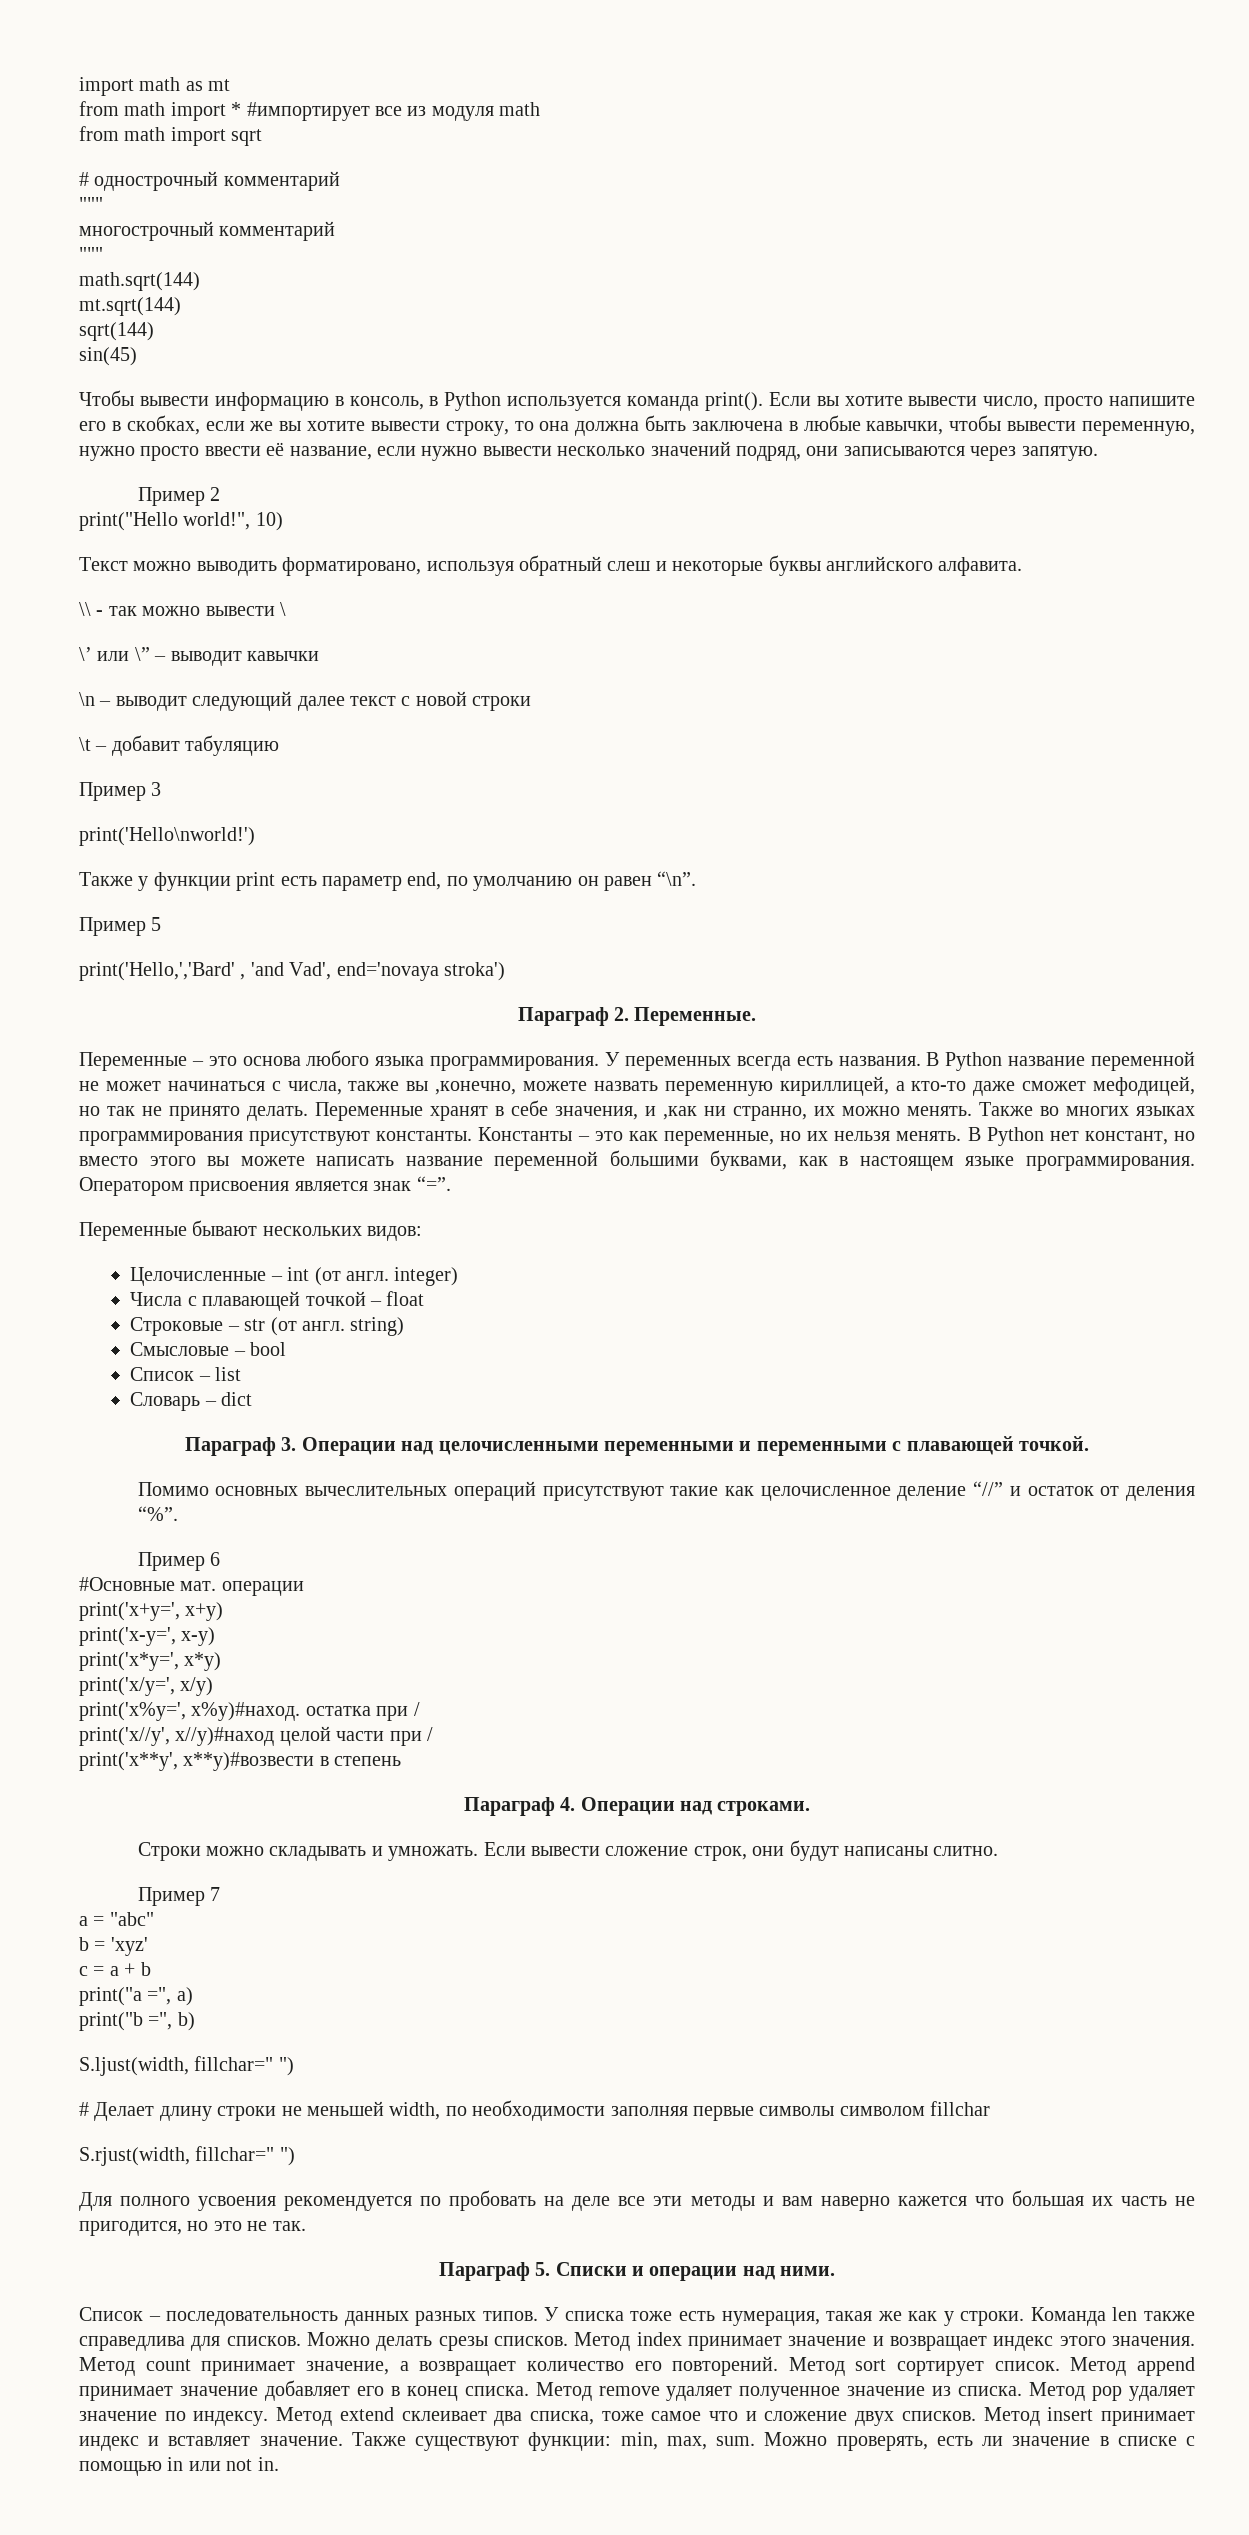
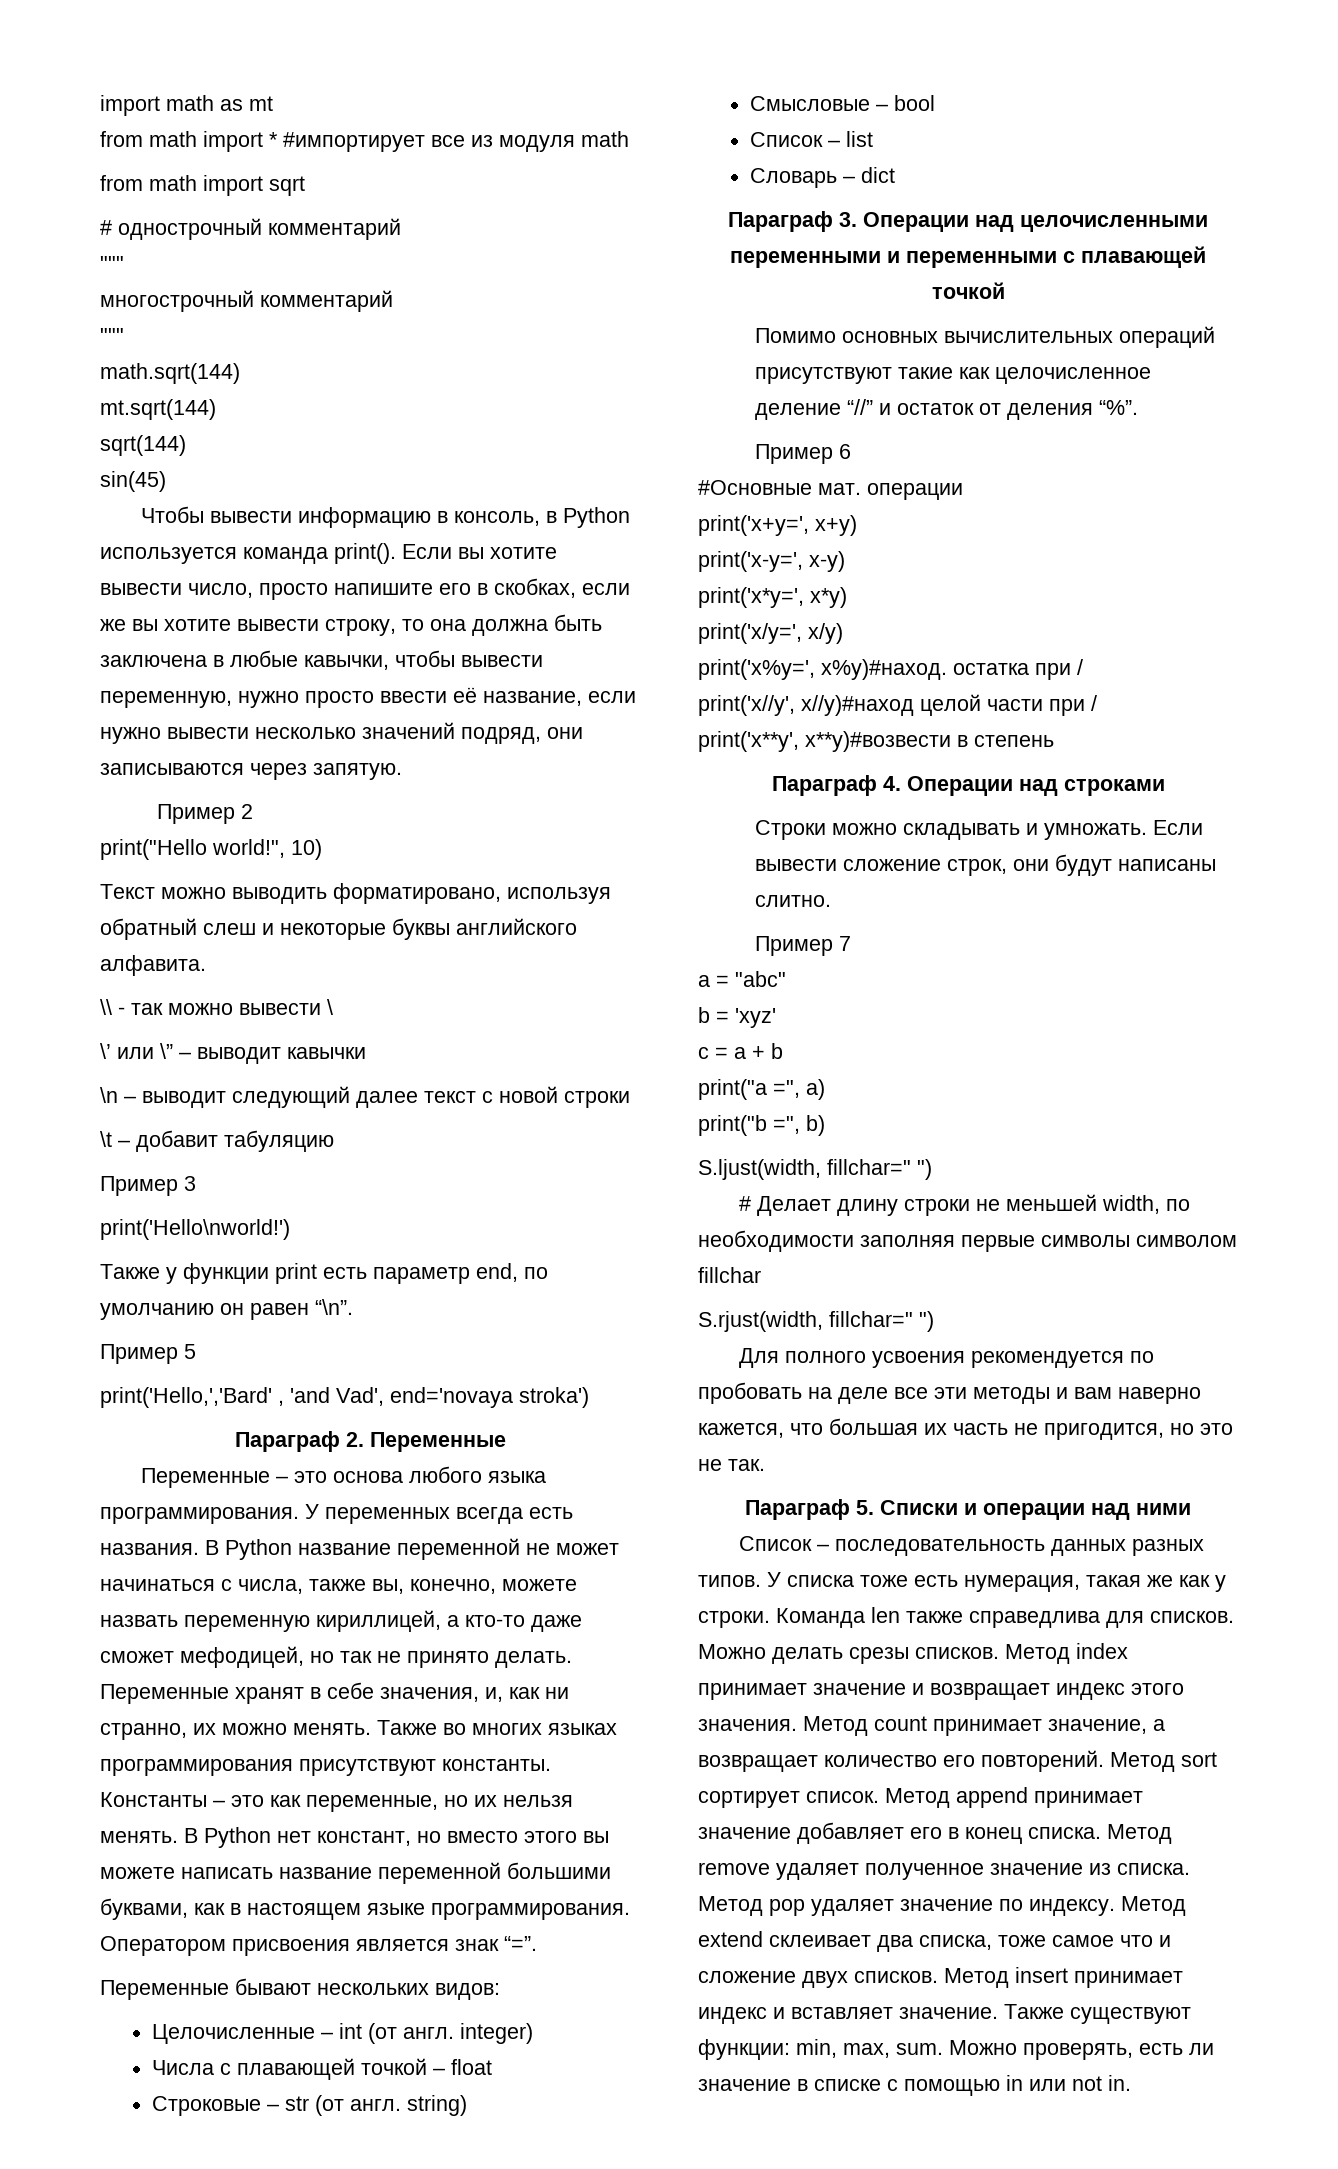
- Параграф 2. Переменные.
+ Параграф 2. Переменные
- В Python название переменной не может начинаться с числа, также вы ,конечно, можете назвать переменную кириллицей, а кто-то даже сможет мефодицей, но так не принято делать.
+ В Python название переменной не может начинаться с числа, также вы, конечно, можете назвать переменную кириллицей, а кто-то даже сможет мефодицей, но так не принято делать.
- Переменные хранят в себе значения, и ,как ни странно, их можно менять.
+ Переменные хранят в себе значения, и, как ни странно, их можно менять.
- Параграф 3. Операции над целочисленными переменными и переменными с плавающей точкой.
+ Параграф 3. Операции над целочисленными переменными и переменными с плавающей точкой
- Помимо основных вычеслительных операций присутствуют такие как целочисленное деление “//” и остаток от деления “%”.
+ Помимо основных вычислительных операций присутствуют такие как целочисленное деление “//” и остаток от деления “%”.
- Параграф 4. Операции над строками.
+ Параграф 4. Операции над строками
- Для полного усвоения рекомендуется по пробовать на деле все эти методы и вам наверно кажется что большая их часть не пригодится, но это не так.
+ Для полного усвоения рекомендуется по пробовать на деле все эти методы и вам наверно кажется, что большая их часть не пригодится, но это не так.
- Параграф 5. Списки и операции над ними.
+ Параграф 5. Списки и операции над ними

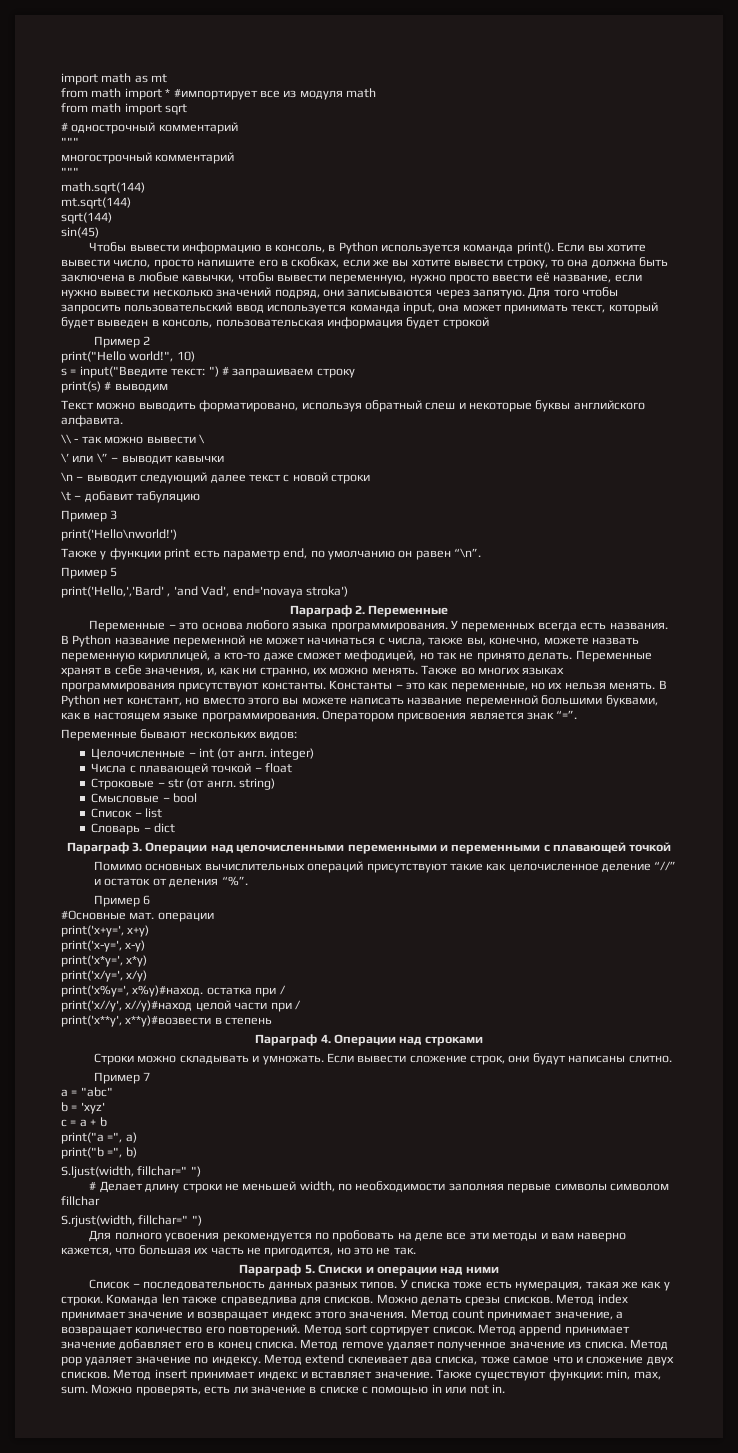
+ Для того чтобы запросить пользовательский ввод используется команда input, она может принимать текст, который будет выведен в консоль, пользовательская информация будет строкой
+ s = input("Введите текст: ") # запрашиваем строку
+ print(s) # выводим

